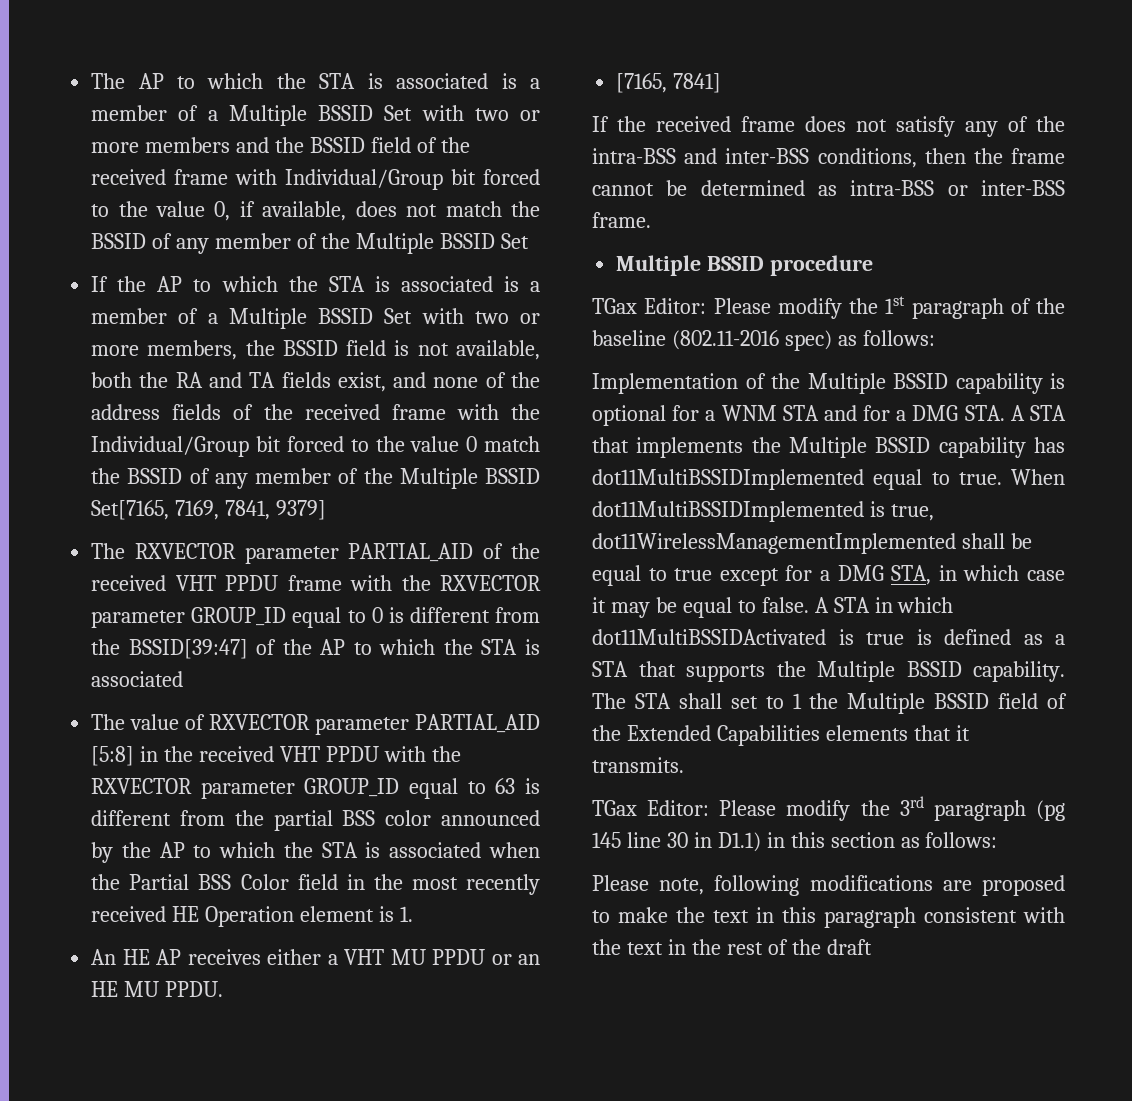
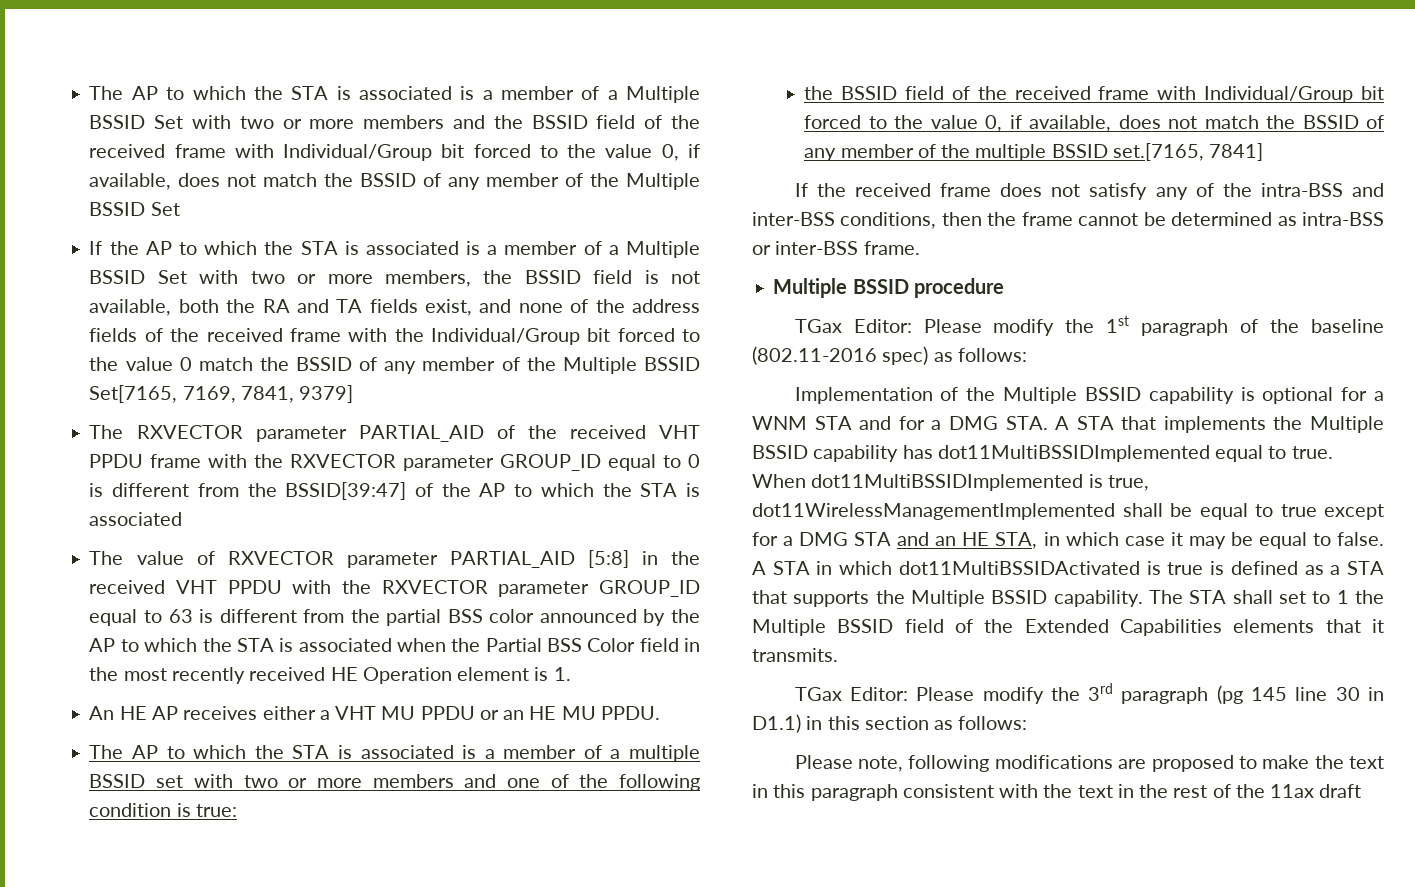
- [7165, 7841]
+ The AP to which the STA is associated is a member of a multiple BSSID set with two or more members and one of the following condition is true:
+ the BSSID field of the received frame with Individual/Group bit forced to the value 0, if available, does not match the BSSID of any member of the multiple BSSID set.[7165, 7841]
- When dot11MultiBSSIDImplemented is true, dot11WirelessManagementImplemented shall be equal to true except for a DMG STA, in which case it may be equal to false.
+ When dot11MultiBSSIDImplemented is true, dot11WirelessManagementImplemented shall be equal to true except for a DMG STA and an HE STA, in which case it may be equal to false.
- Please note, following modifications are proposed to make the text in this paragraph consistent with the text in the rest of the draft
+ Please note, following modifications are proposed to make the text in this paragraph consistent with the text in the rest of the 11ax draft

